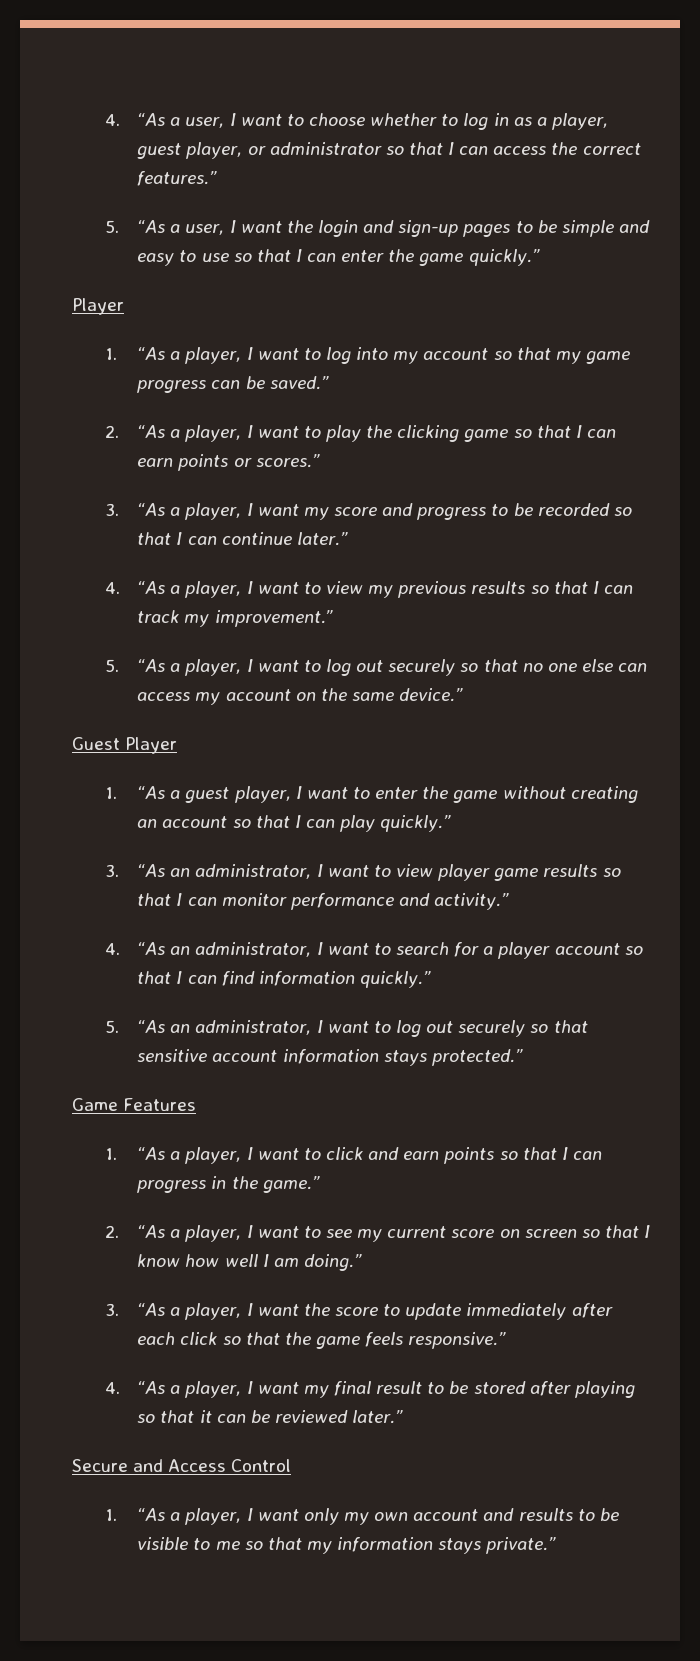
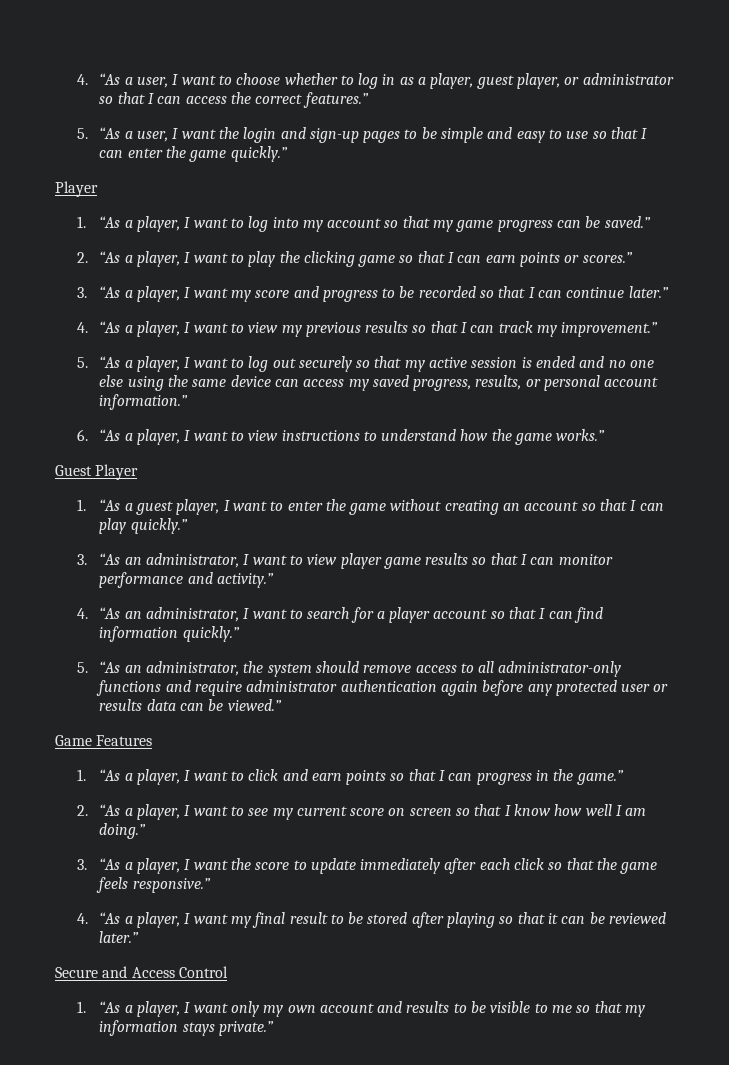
- 5. “As a player, I want to log out securely so that no one else can access my account on the same device.”
+ 5. “As a player, I want to log out securely so that my active session is ended and no one else using the same device can access my saved progress, results, or personal account information.”
+ 6. “As a player, I want to view instructions to understand how the game works.”
- 5. “As an administrator, I want to log out securely so that sensitive account information stays protected.”
+ 5. “As an administrator, the system should remove access to all administrator-only functions and require administrator authentication again before any protected user or results data can be viewed.”

